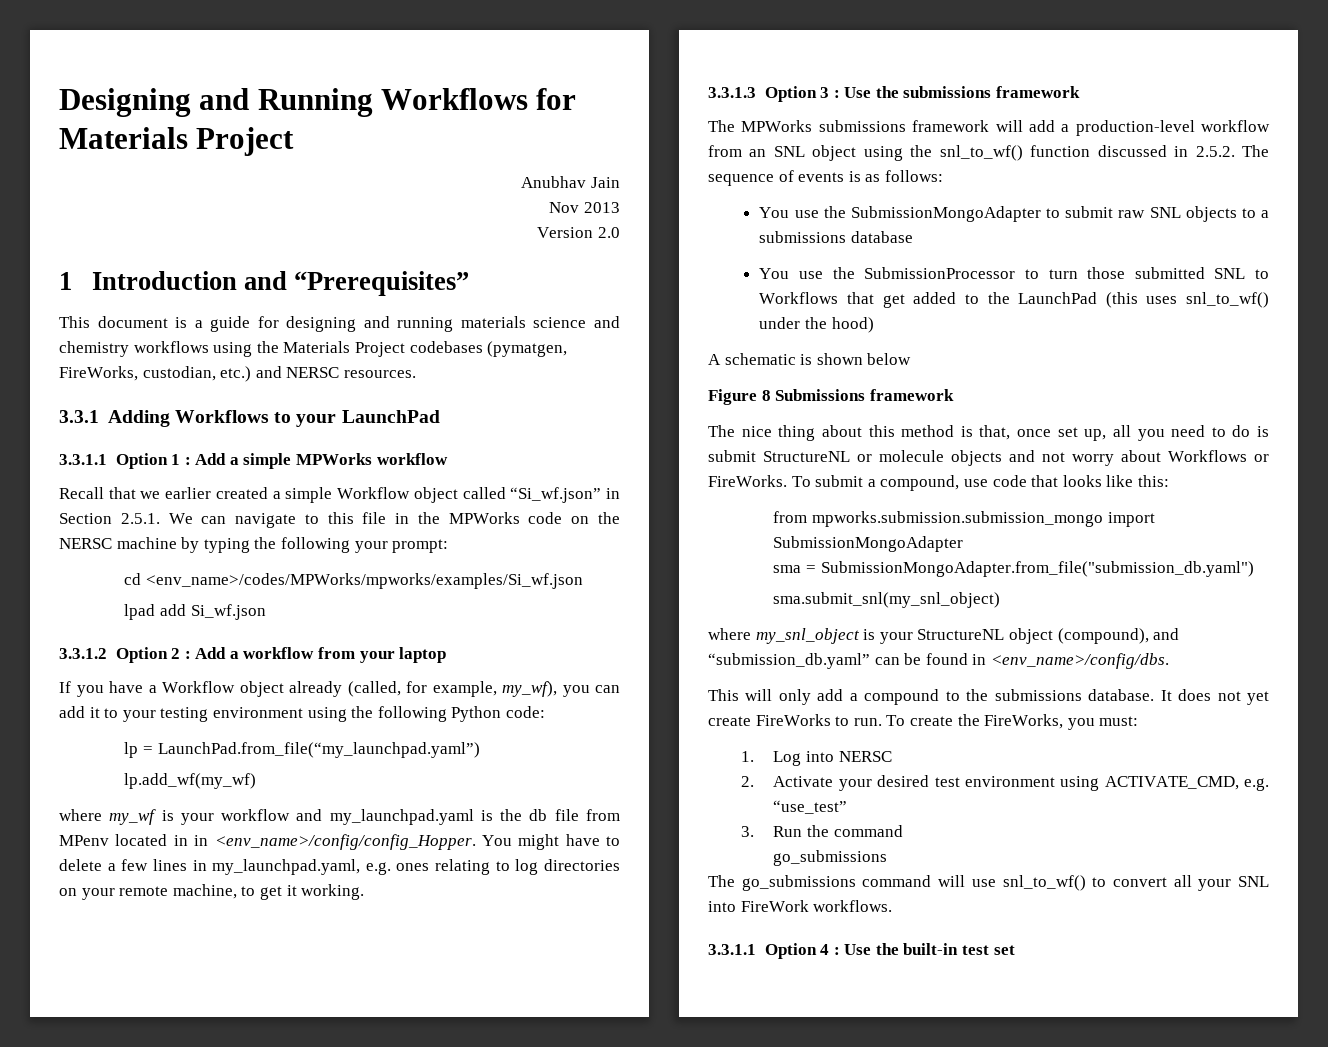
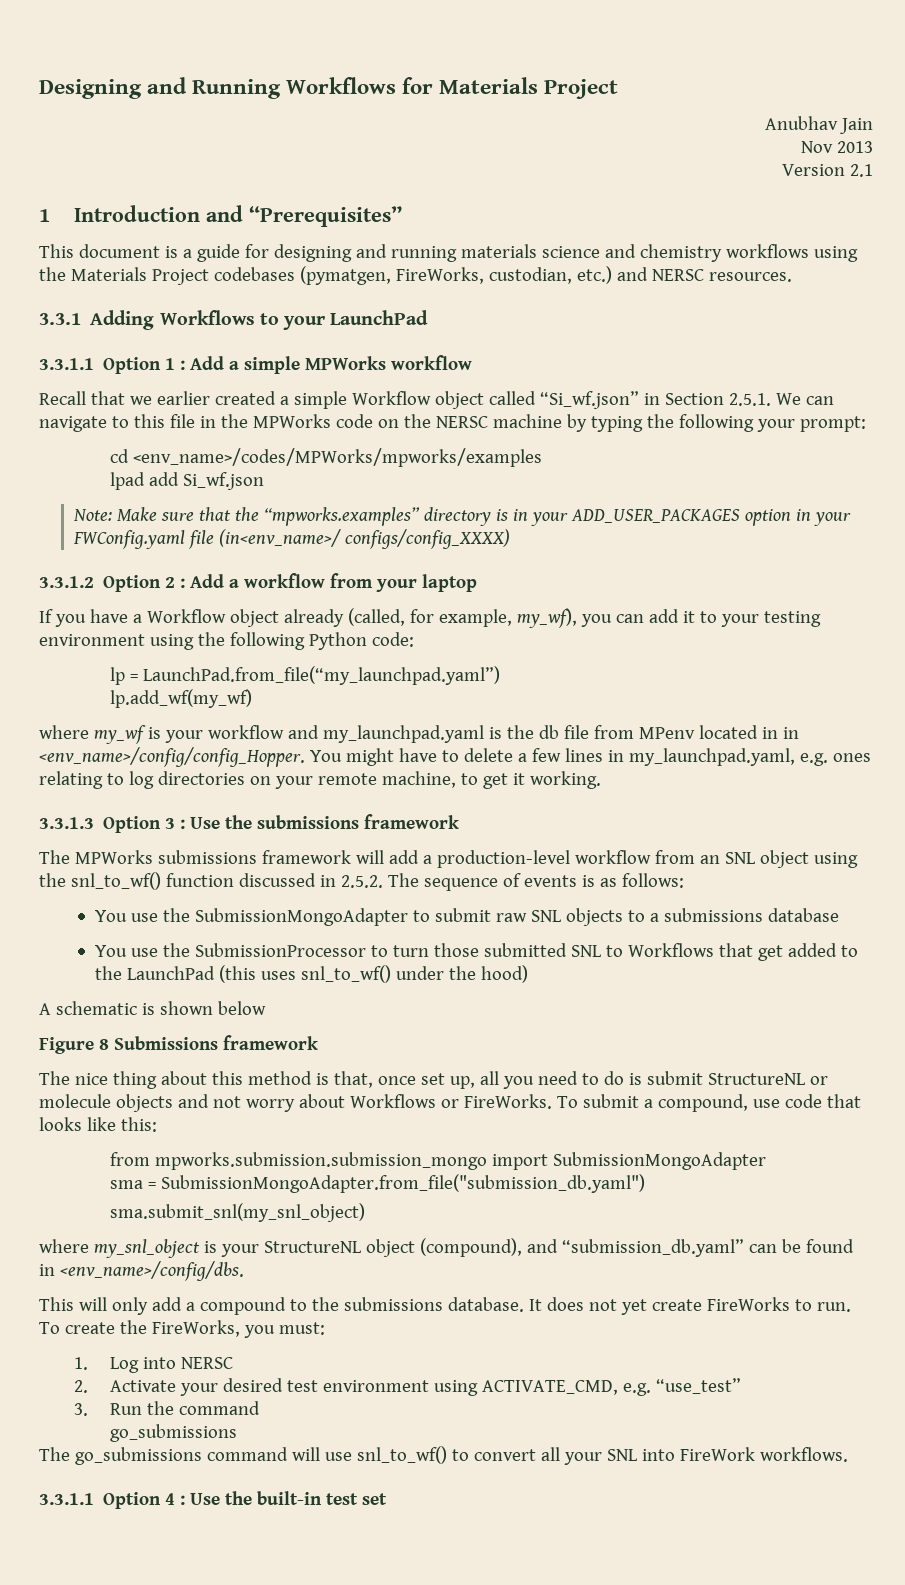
- Version 2.0
+ Version 2.1
- cd <env_name>/codes/MPWorks/mpworks/examples/Si_wf.json
+ cd <env_name>/codes/MPWorks/mpworks/examples
+ Note: Make sure that the “mpworks.examples” directory is in your ADD_USER_PACKAGES option in your FWConfig.yaml file (in<env_name>/ configs/config_XXXX)

